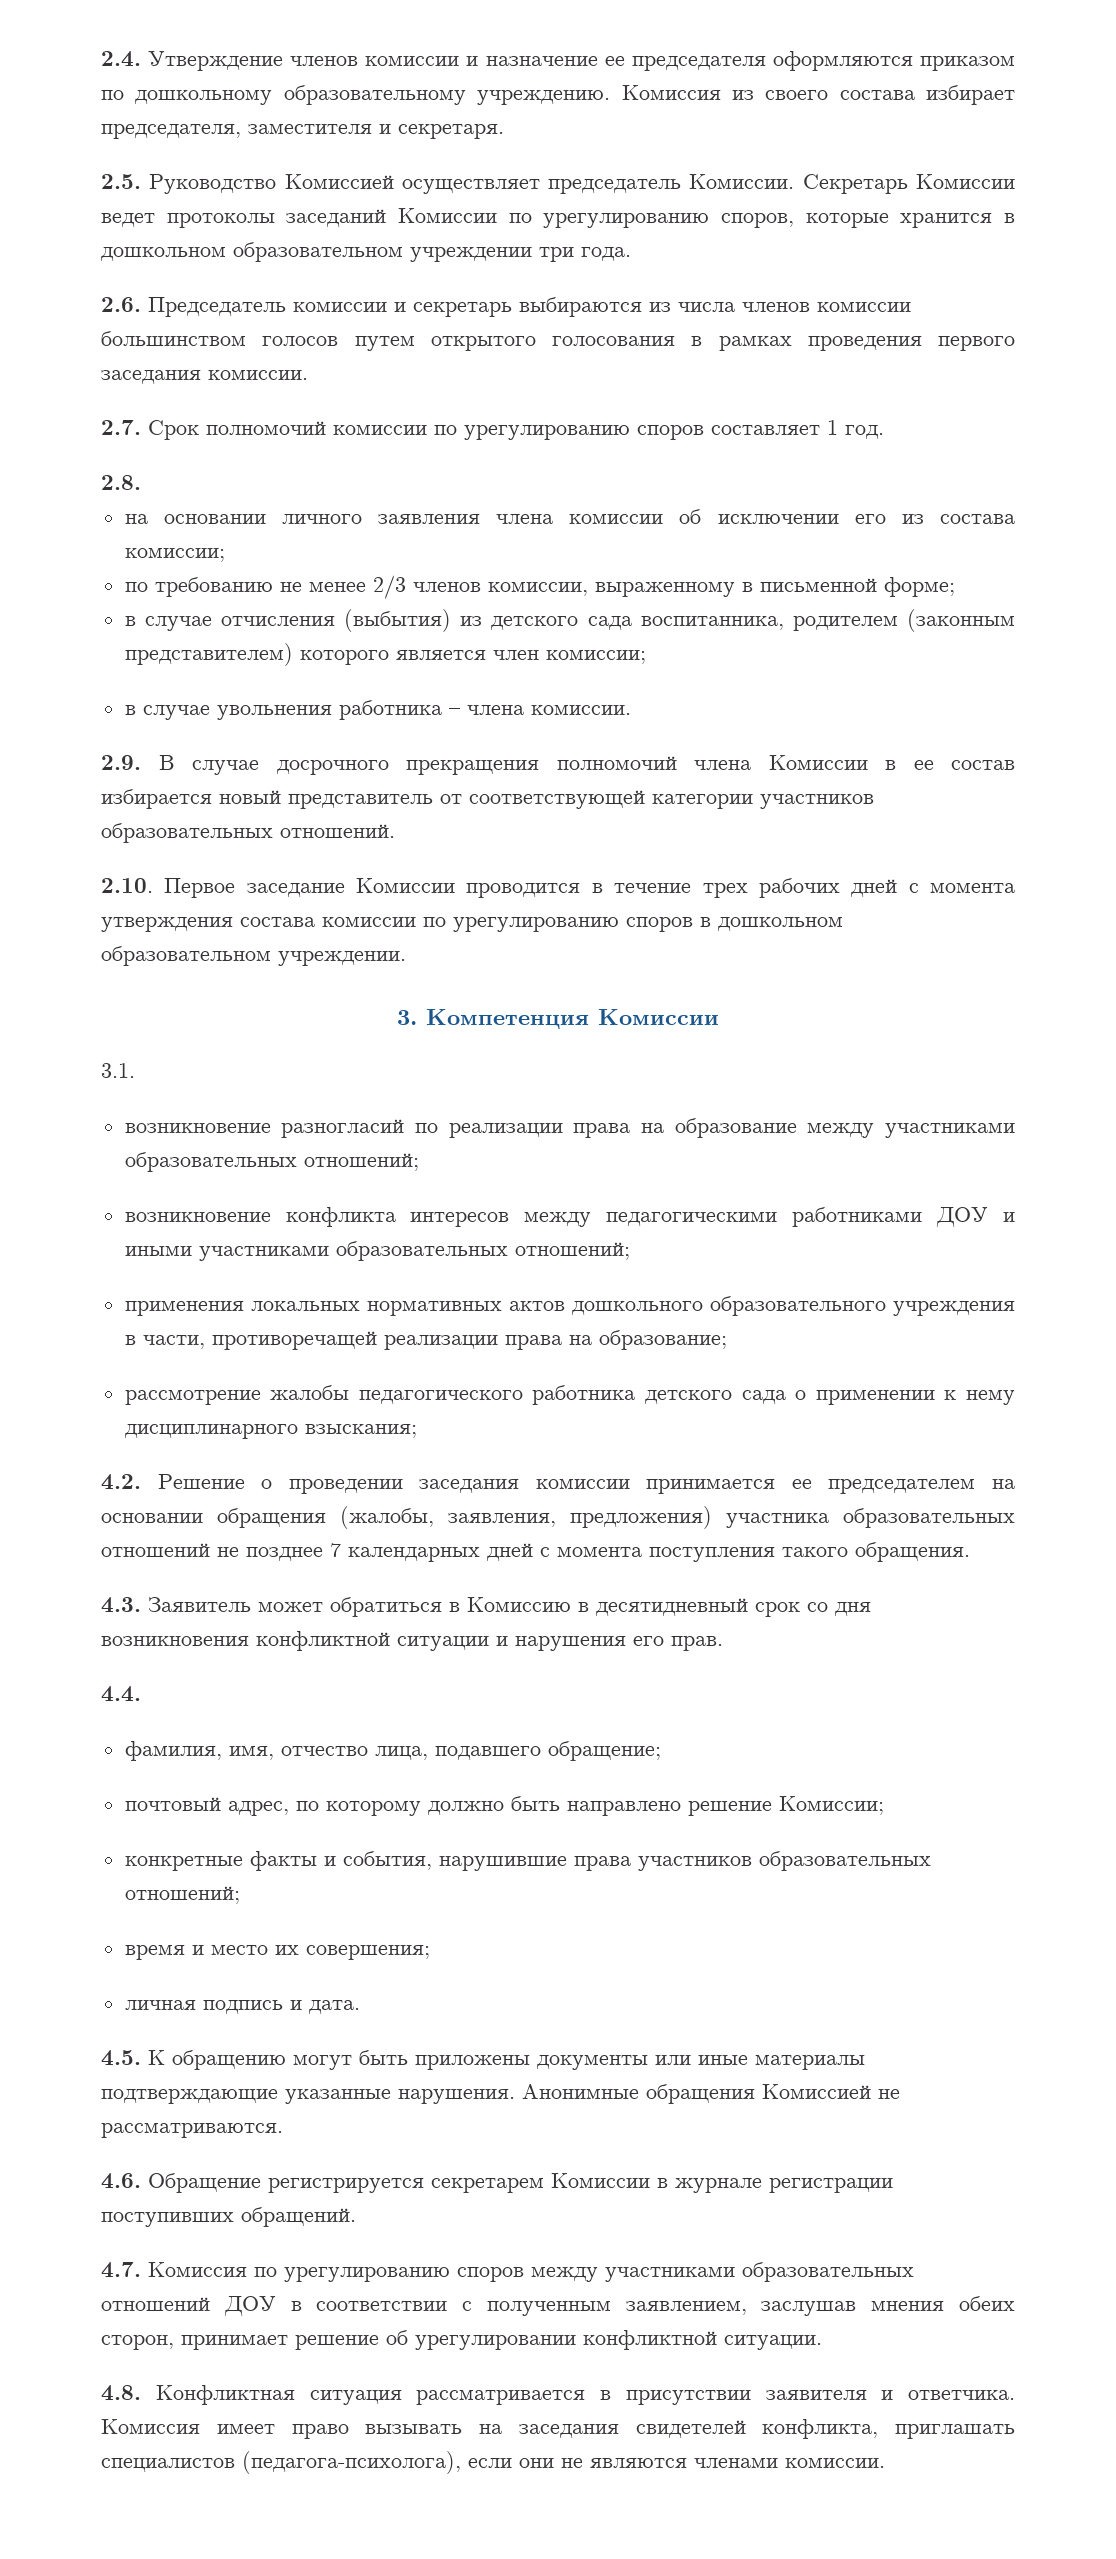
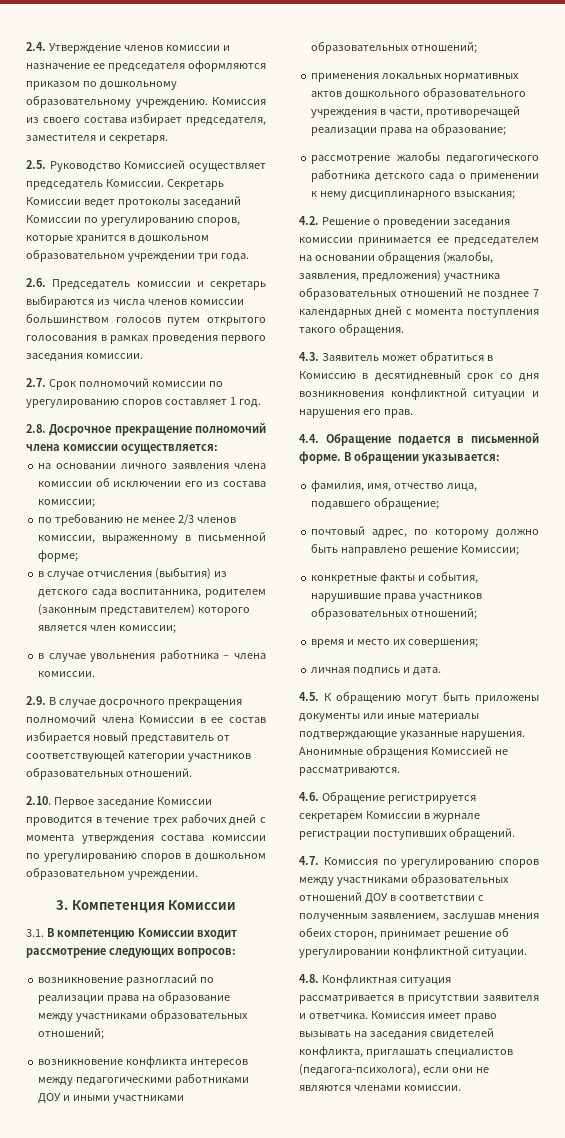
- 2.8.
+ 2.8. Досрочное прекращение полномочий члена комиссии осуществляется:
- 3.1.
+ 3.1. В компетенцию Комиссии входит рассмотрение следующих вопросов:
- 4.4.
+ 4.4. Обращение подается в письменной форме. В обращении указывается:

